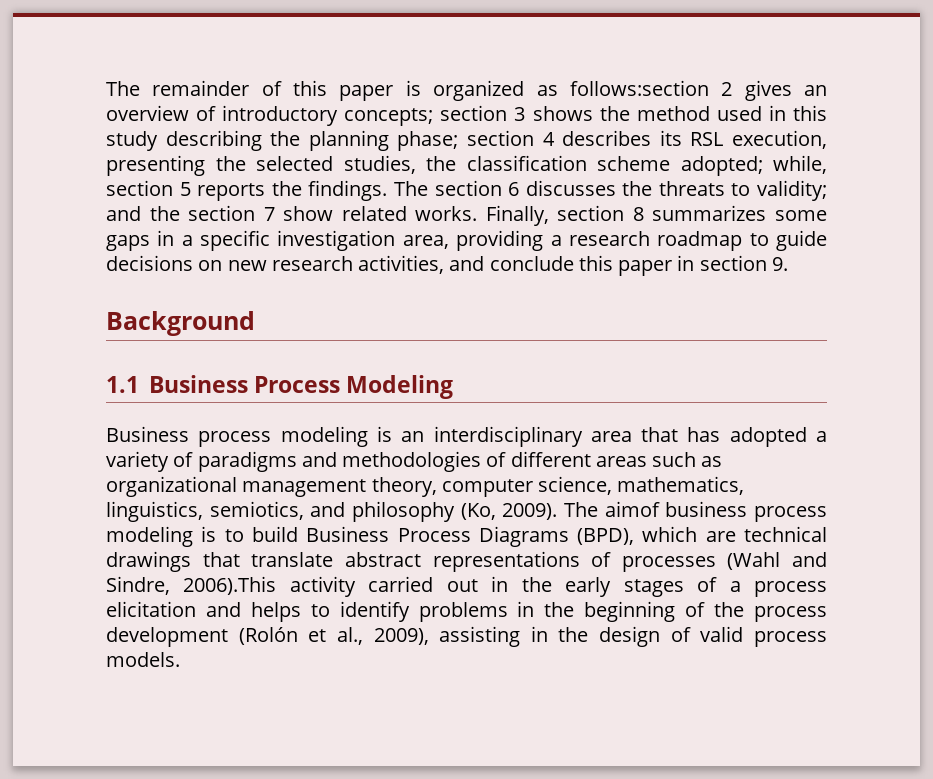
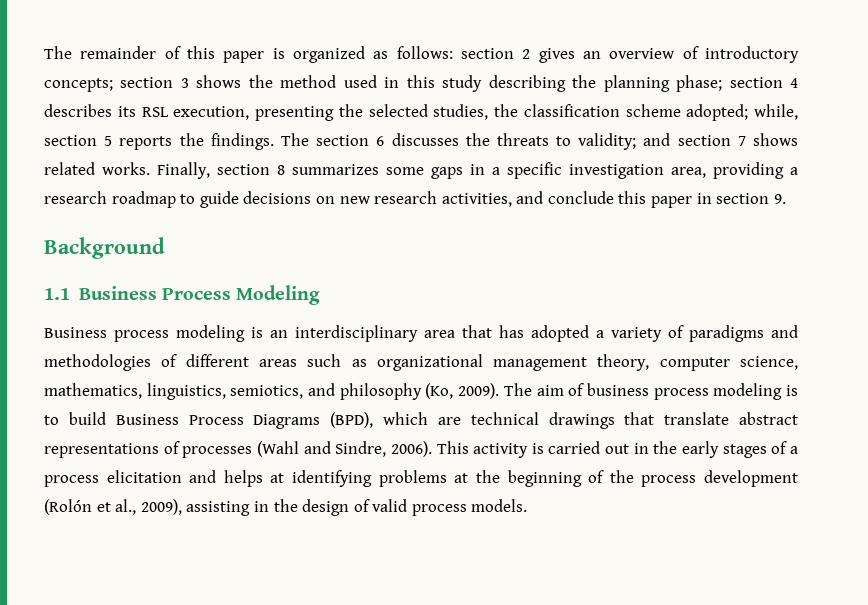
- The remainder of this paper is organized as follows:section 2 gives an overview of introductory concepts; section 3 shows the method used in this study describing the planning phase; section 4 describes its RSL execution, presenting the selected studies, the classification scheme adopted; while, section 5 reports the findings.
+ The remainder of this paper is organized as follows: section 2 gives an overview of introductory concepts; section 3 shows the method used in this study describing the planning phase; section 4 describes its RSL execution, presenting the selected studies, the classification scheme adopted; while, section 5 reports the findings.
- The section 6 discusses the threats to validity; and the section 7 show related works.
+ The section 6 discusses the threats to validity; and section 7 shows related works.
- The aimof business process modeling is to build Business Process Diagrams (BPD), which are technical drawings that translate abstract representations of processes (Wahl and Sindre, 2006).This activity carried out in the early stages of a process elicitation and helps to identify problems in the beginning of the process development (Rolón et al., 2009), assisting in the design of valid process models.
+ The aim of business process modeling is to build Business Process Diagrams (BPD), which are technical drawings that translate abstract representations of processes (Wahl and Sindre, 2006). This activity is carried out in the early stages of a process elicitation and helps at identifying problems at the beginning of the process development (Rolón et al., 2009), assisting in the design of valid process models.

